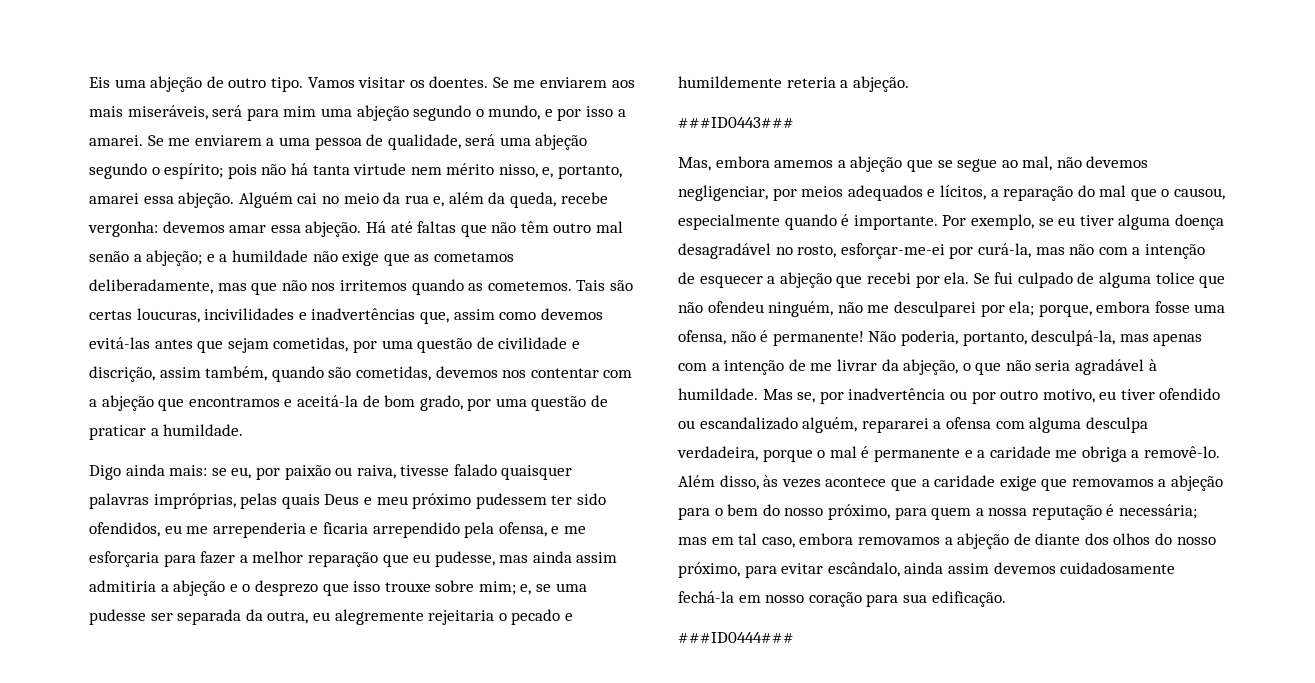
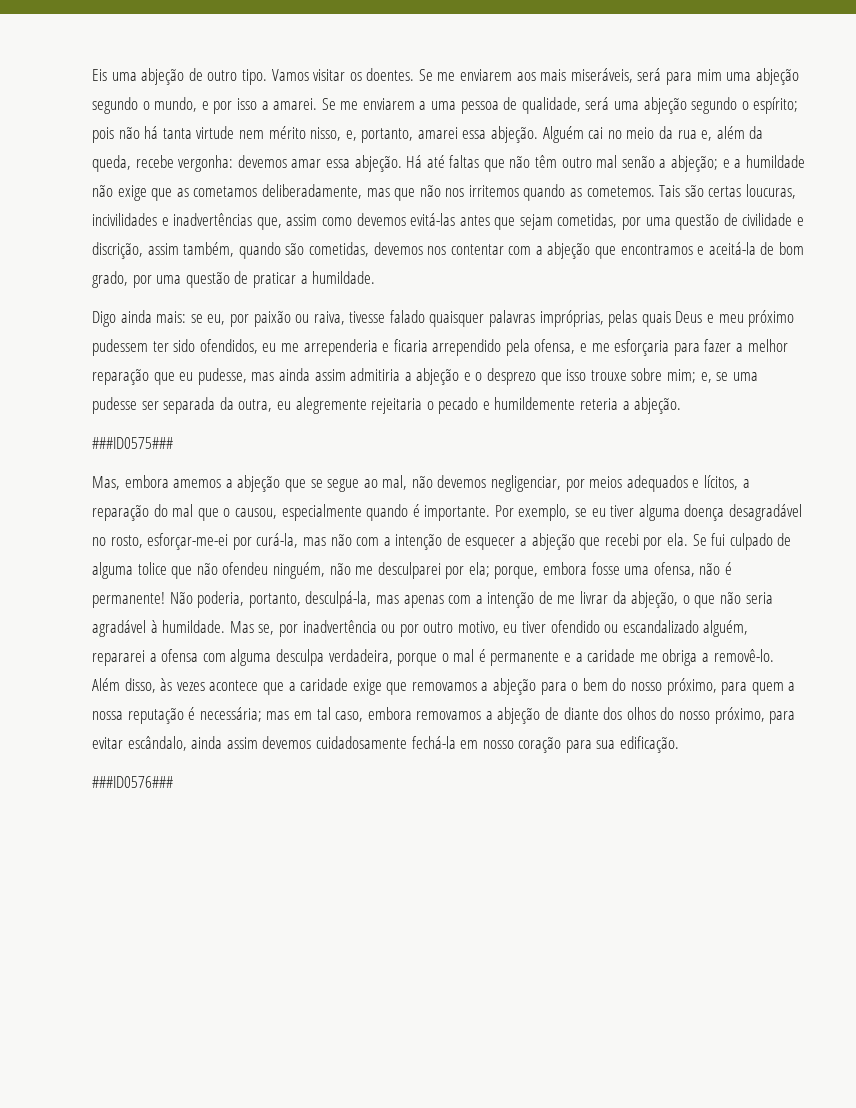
- ###ID0443###
+ ###ID0575###
- ###ID0444###
+ ###ID0576###

